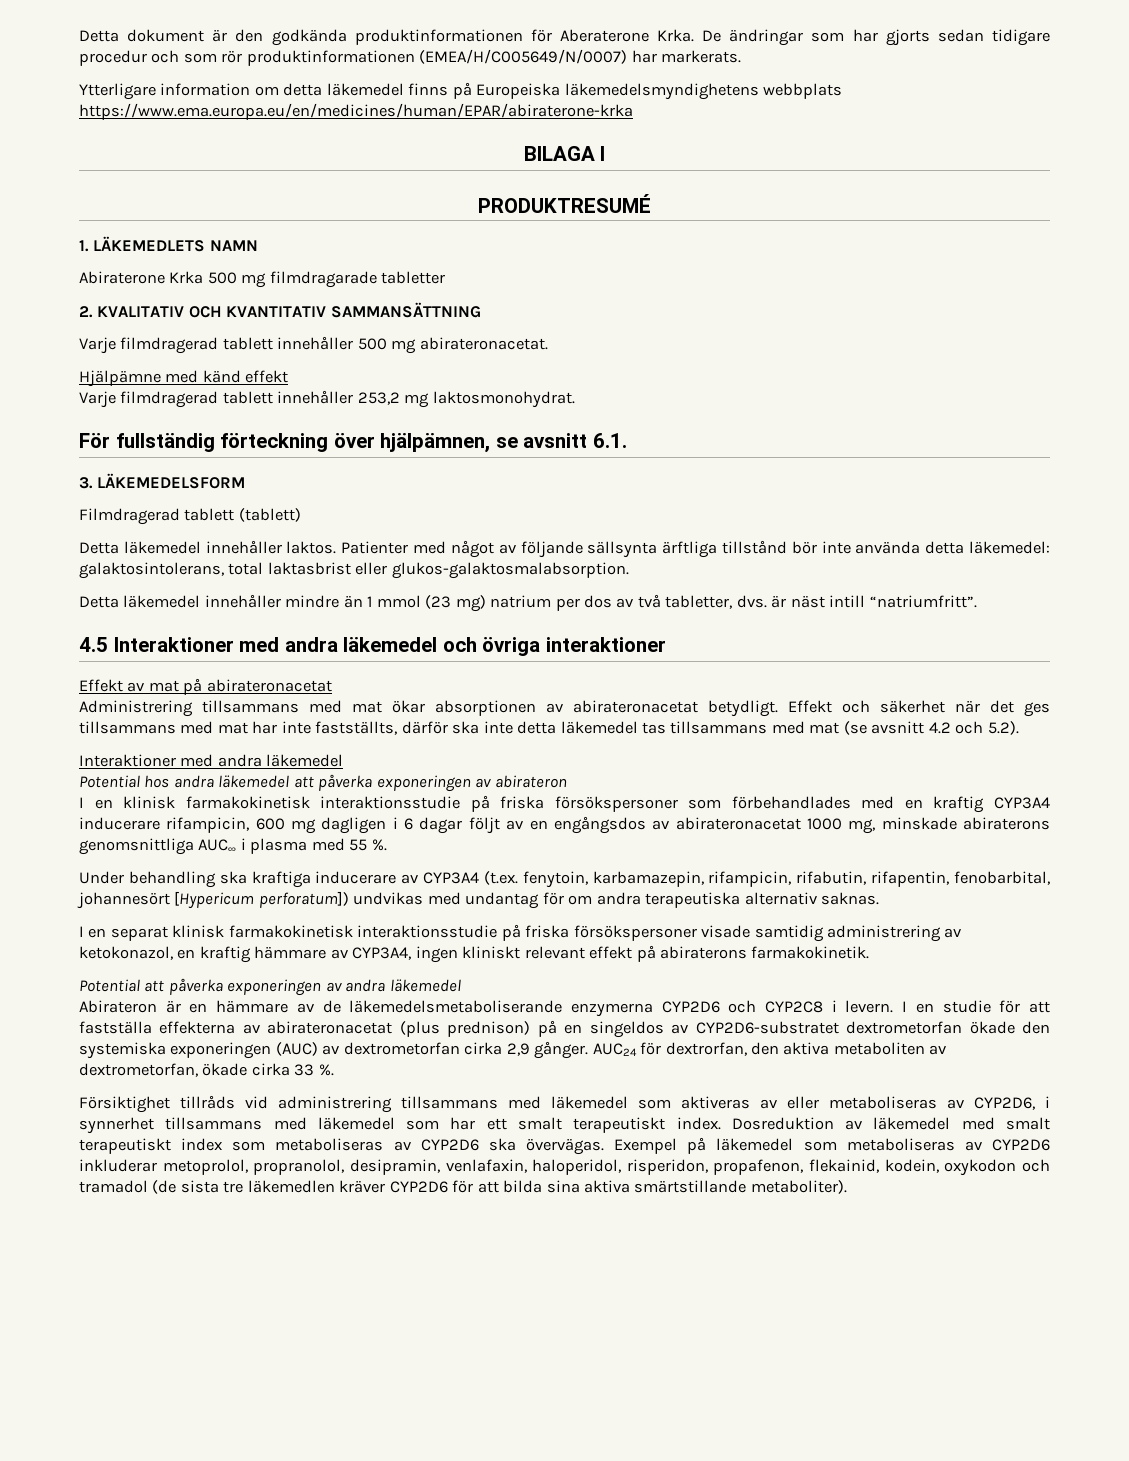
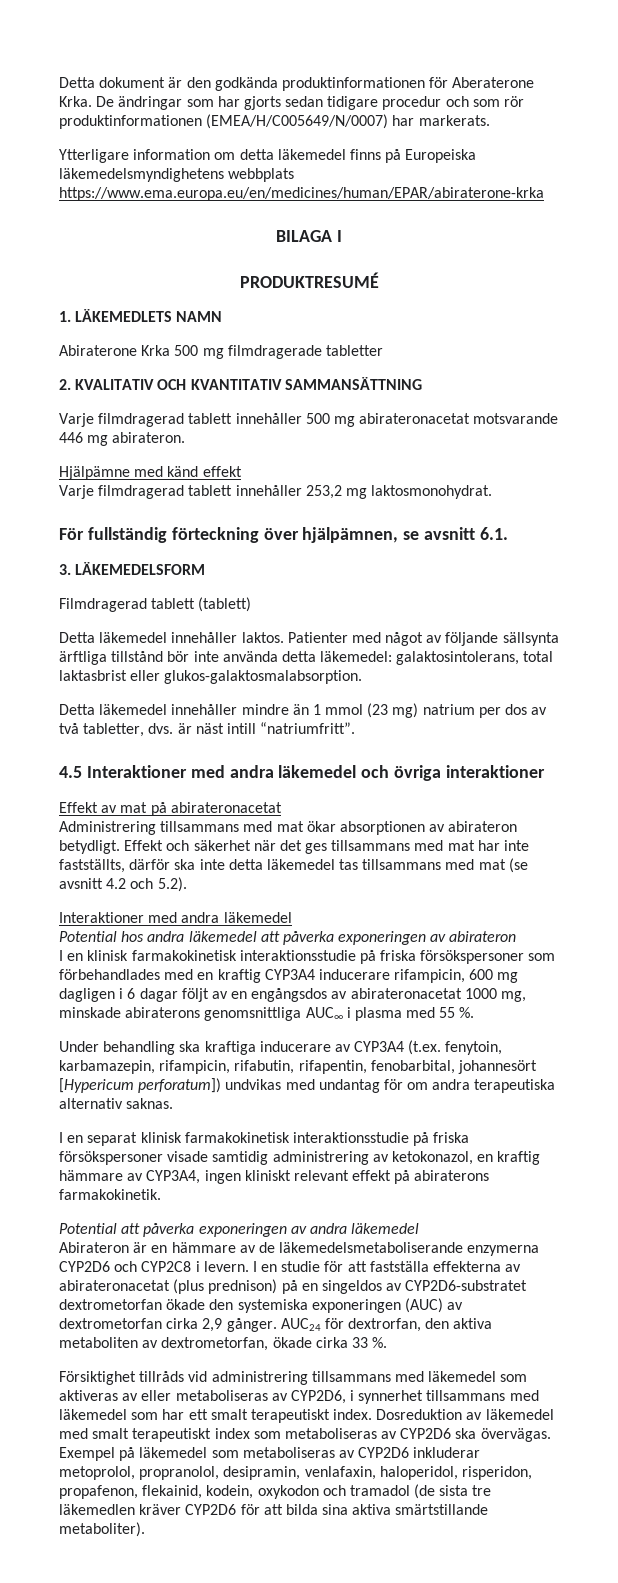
- Abiraterone Krka 500 mg filmdragarade tabletter
+ Abiraterone Krka 500 mg filmdragerade tabletter
- Varje filmdragerad tablett innehåller 500 mg abirateronacetat.
+ Varje filmdragerad tablett innehåller 500 mg abirateronacetat motsvarande 446 mg abirateron.
- Administrering tillsammans med mat ökar absorptionen av abirateronacetat betydligt.
+ Administrering tillsammans med mat ökar absorptionen av abirateron betydligt.

